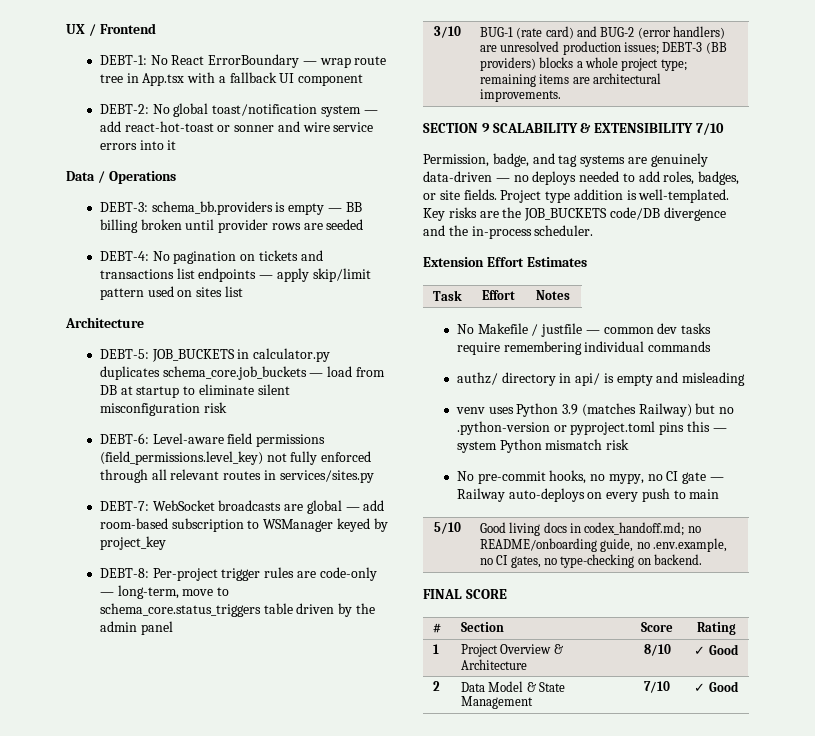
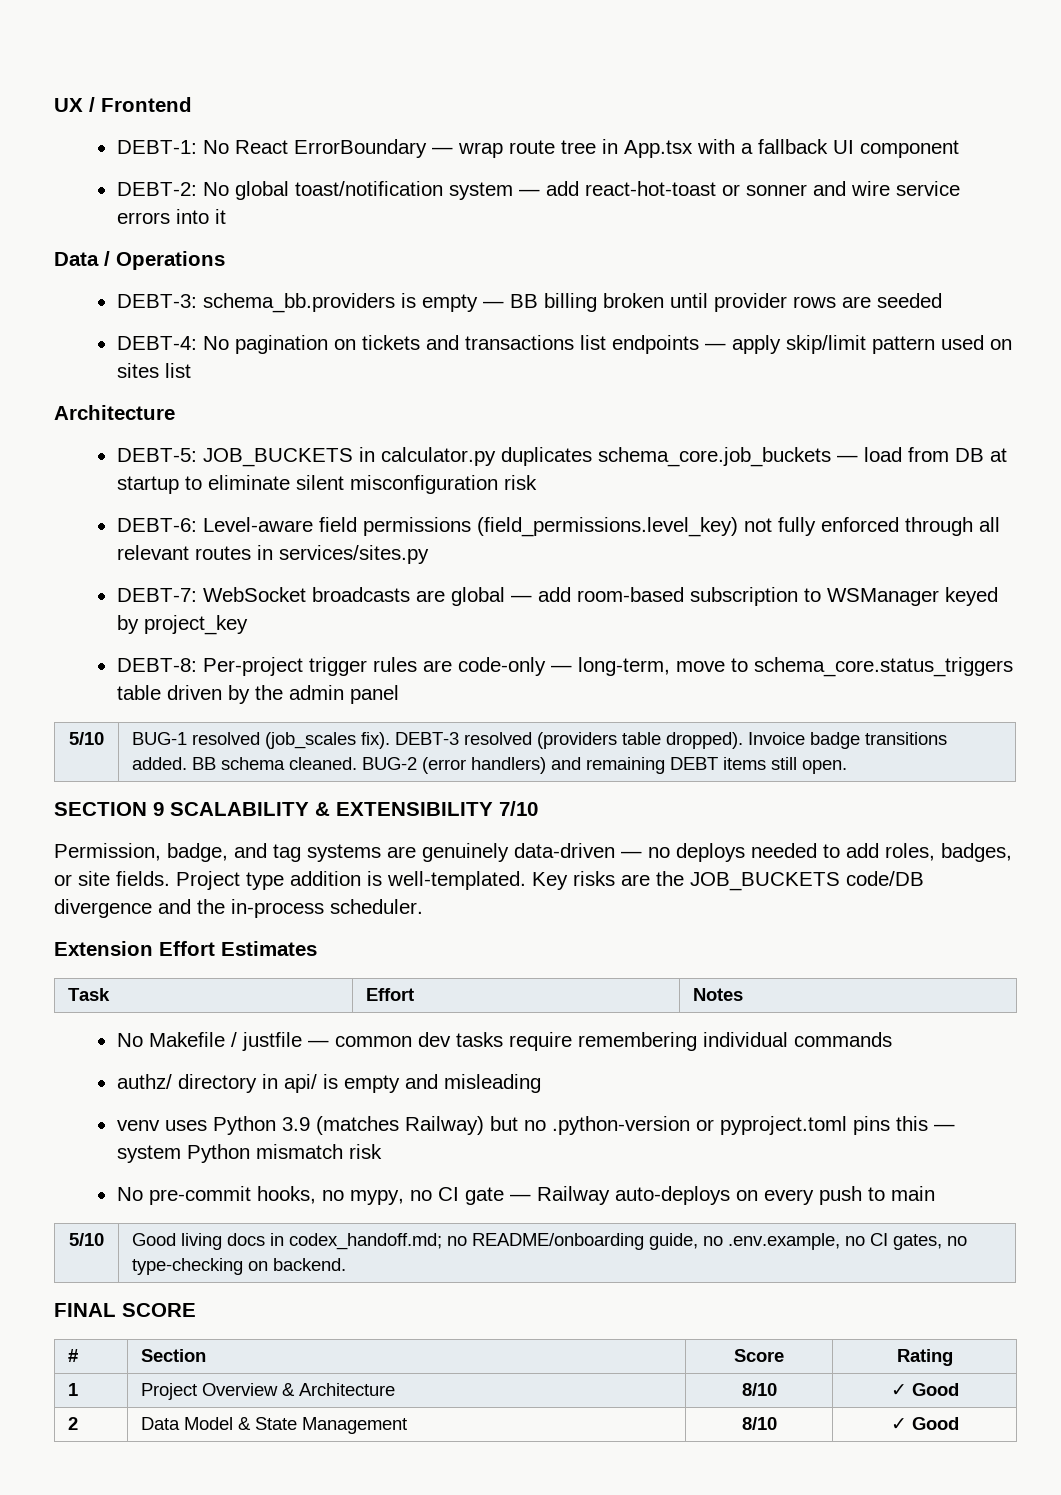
- 3/10 | BUG-1 (rate card) and BUG-2 (error handlers) are unresolved production issues; DEBT-3 (BB providers) blocks a whole project type; remaining items are architectural improvements.
+ 5/10 | BUG-1 resolved (job_scales fix). DEBT-3 resolved (providers table dropped). Invoice badge transitions added. BB schema cleaned. BUG-2 (error handlers) and remaining DEBT items still open.
- 2 | Data Model & State Management | 7/10 | ✓ Good
+ 2 | Data Model & State Management | 8/10 | ✓ Good

